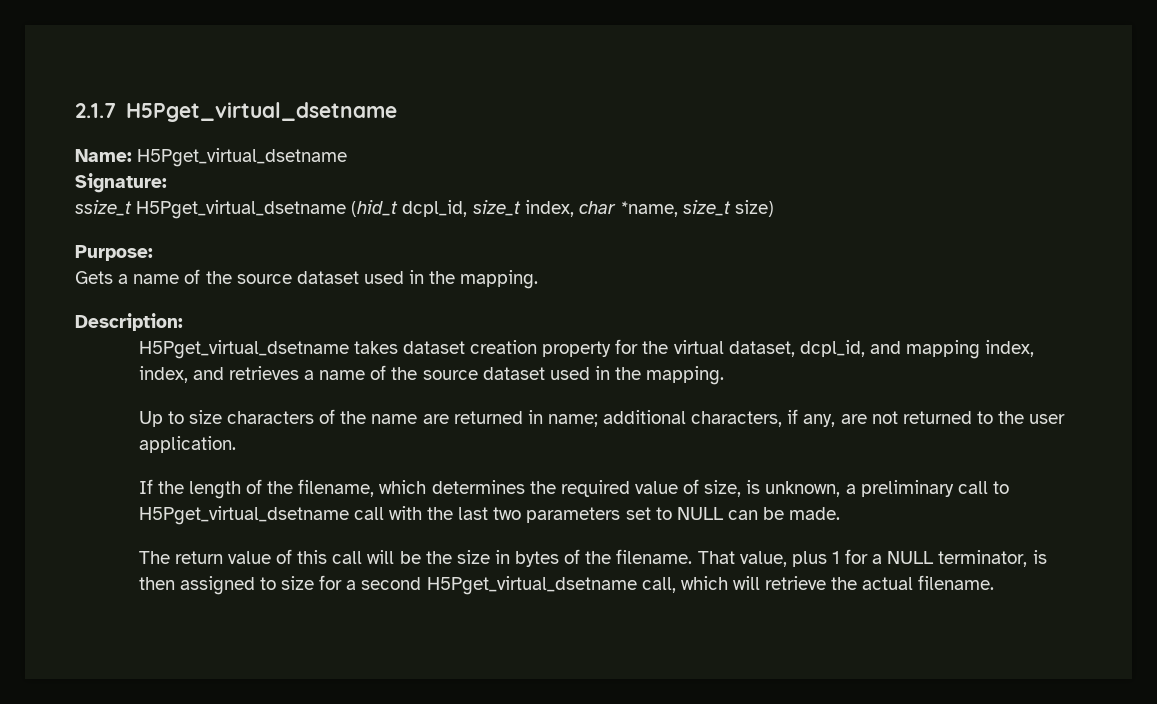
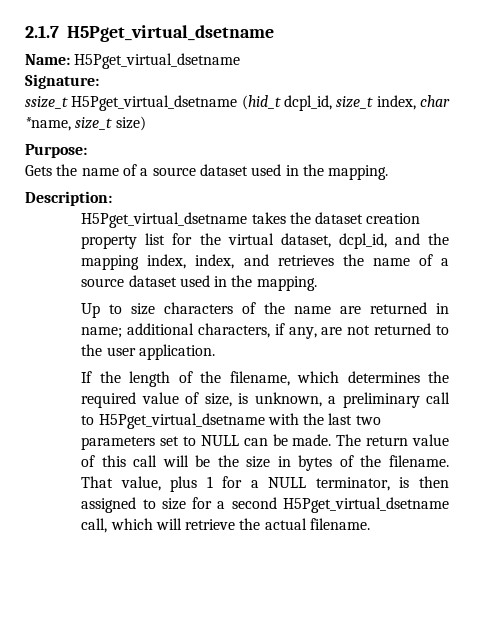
- Gets a name of the source dataset used in the mapping.
+ Gets the name of a source dataset used in the mapping.
- H5Pget_virtual_dsetname takes dataset creation property for the virtual dataset, dcpl_id, and mapping index, index, and retrieves a name of the source dataset used in the mapping.
+ H5Pget_virtual_dsetname takes the dataset creation property list for the virtual dataset, dcpl_id, and the mapping index, index, and retrieves the name of a source dataset used in the mapping.
- If the length of the filename, which determines the required value of size, is unknown, a preliminary call to H5Pget_virtual_dsetname call with the last two parameters set to NULL can be made.
- The return value of this call will be the size in bytes of the filename.
+ If the length of the filename, which determines the required value of size, is unknown, a preliminary call to H5Pget_virtual_dsetname with the last two parameters set to NULL can be made. The return value of this call will be the size in bytes of the filename.

